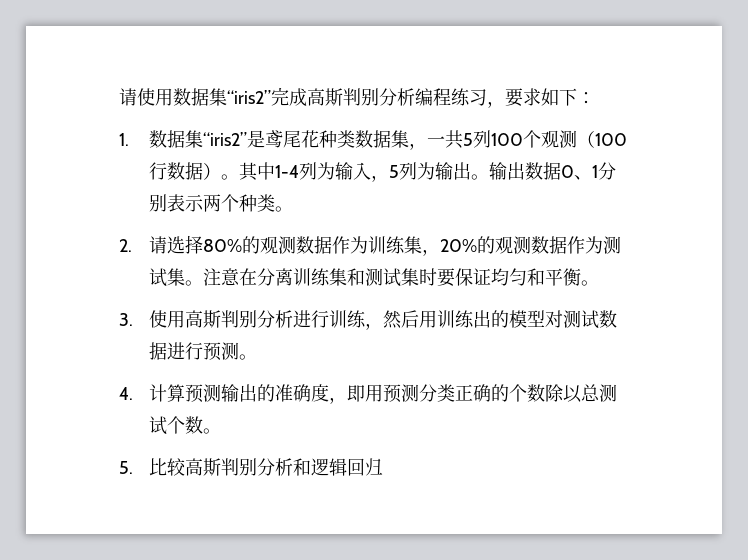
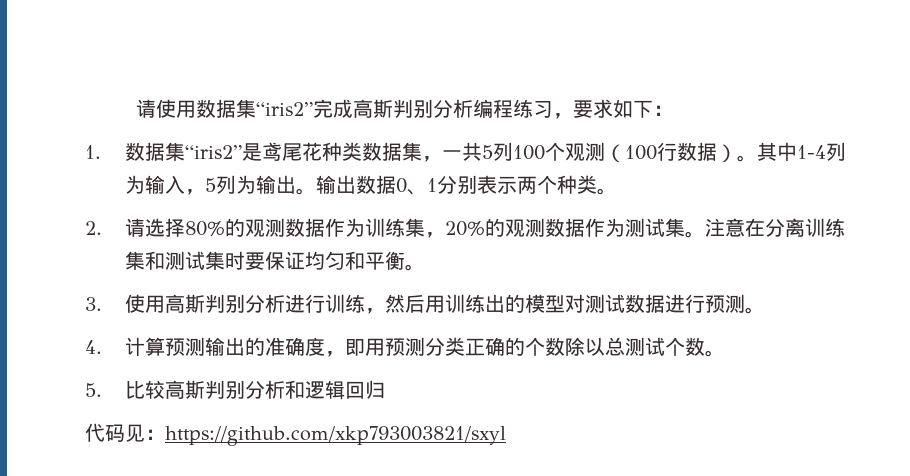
+ 代码见：https://github.com/xkp793003821/sxyl

